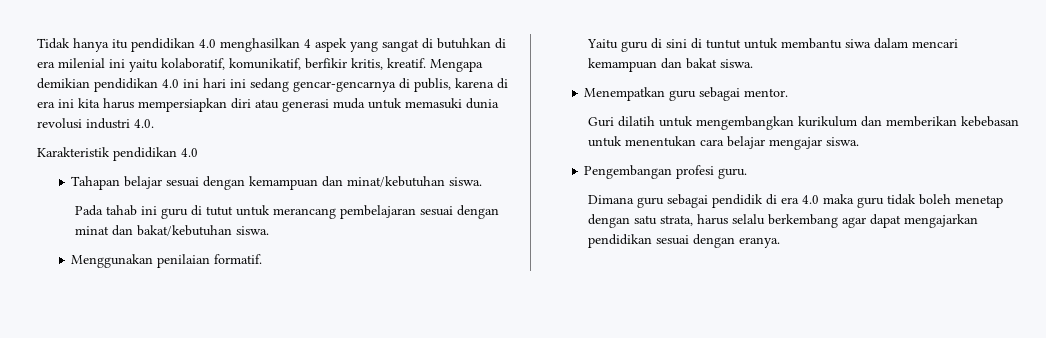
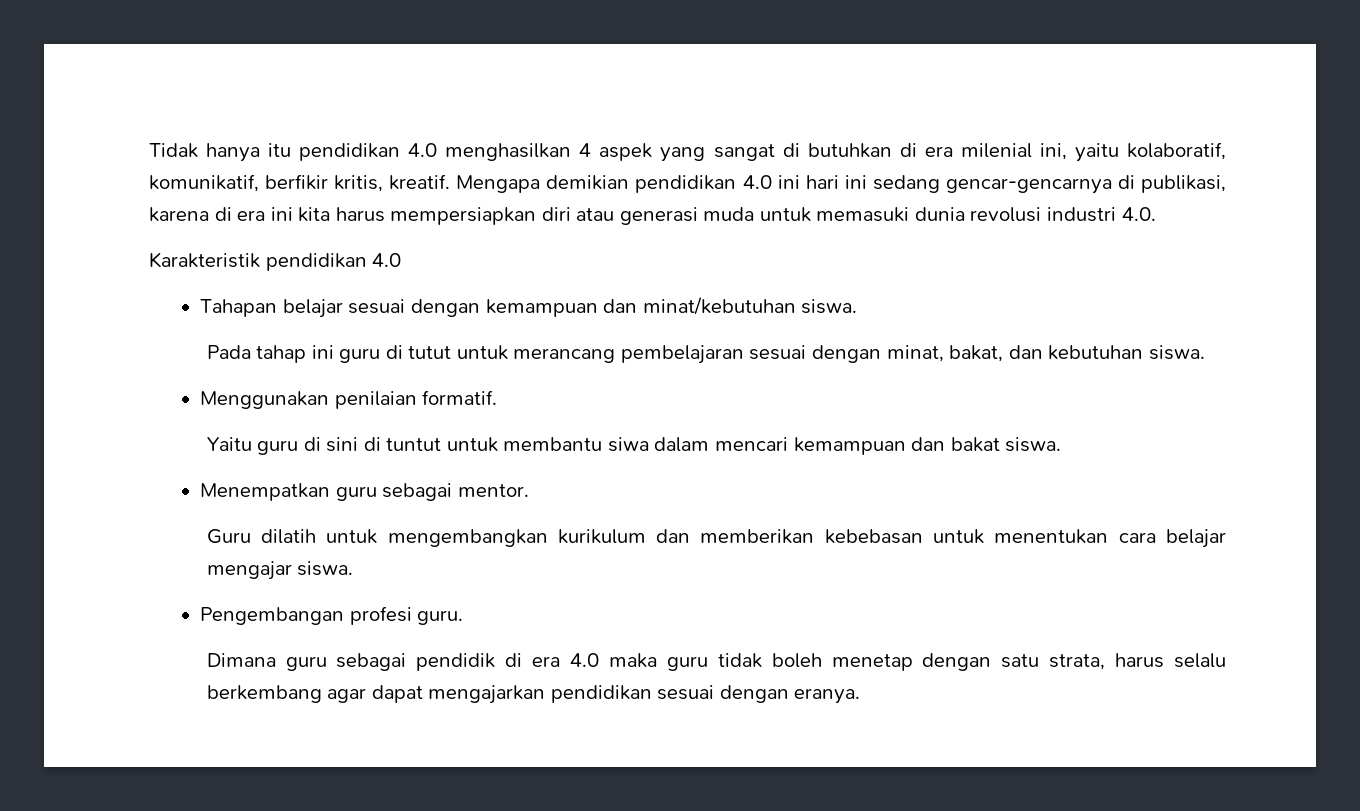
- Tidak hanya itu pendidikan 4.0 menghasilkan 4 aspek yang sangat di butuhkan di era milenial ini yaitu kolaboratif, komunikatif, berfikir kritis, kreatif.
+ Tidak hanya itu pendidikan 4.0 menghasilkan 4 aspek yang sangat di butuhkan di era milenial ini, yaitu kolaboratif, komunikatif, berfikir kritis, kreatif.
- Mengapa demikian pendidikan 4.0 ini hari ini sedang gencar-gencarnya di publis, karena di era ini kita harus mempersiapkan diri atau generasi muda untuk memasuki dunia revolusi industri 4.0.
+ Mengapa demikian pendidikan 4.0 ini hari ini sedang gencar-gencarnya di publikasi, karena di era ini kita harus mempersiapkan diri atau generasi muda untuk memasuki dunia revolusi industri 4.0.
- Pada tahab ini guru di tutut untuk merancang pembelajaran sesuai dengan minat dan bakat/kebutuhan siswa.
+ Pada tahap ini guru di tutut untuk merancang pembelajaran sesuai dengan minat, bakat, dan kebutuhan siswa.
- Guri dilatih untuk mengembangkan kurikulum dan memberikan kebebasan untuk menentukan cara belajar mengajar siswa.
+ Guru dilatih untuk mengembangkan kurikulum dan memberikan kebebasan untuk menentukan cara belajar mengajar siswa.

